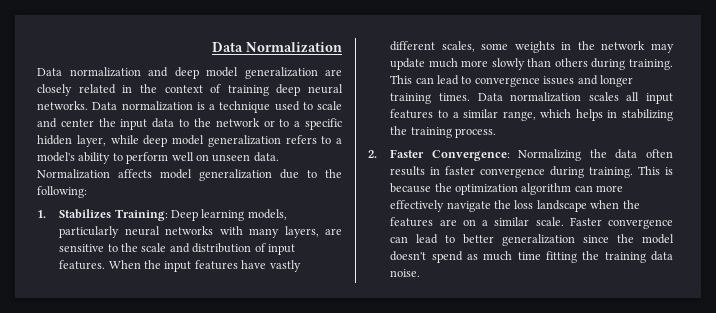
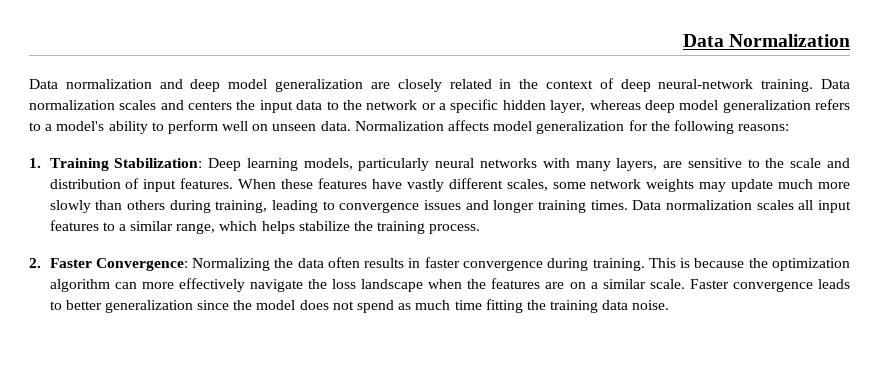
- Data normalization and deep model generalization are closely related in the context of training deep neural networks. Data normalization is a technique used to scale and center the input data to the network or to a specific hidden layer, while deep model generalization refers to a model's ability to perform well on unseen data.
+ Data normalization and deep model generalization are closely related in the context of deep neural-network training. Data normalization scales and centers the input data to the network or a specific hidden layer, whereas deep model generalization refers to a model's ability to perform well on unseen data.
- Normalization affects model generalization due to the following:
+ Normalization affects model generalization for the following reasons:
- 1. Stabilizes Training: Deep learning models, particularly neural networks with many layers, are sensitive to the scale and distribution of input features.
+ 1. Training Stabilization: Deep learning models, particularly neural networks with many layers, are sensitive to the scale and distribution of input features.
- When the input features have vastly different scales, some weights in the network may update much more slowly than others during training. This can lead to convergence issues and longer training times.
+ When these features have vastly different scales, some network weights may update much more slowly than others during training, leading to convergence issues and longer training times.
- Data normalization scales all input features to a similar range, which helps in stabilizing the training process.
+ Data normalization scales all input features to a similar range, which helps stabilize the training process.
- Faster convergence can lead to better generalization since the model doesn't spend as much time fitting the training data noise.
+ Faster convergence leads to better generalization since the model does not spend as much time fitting the training data noise.

